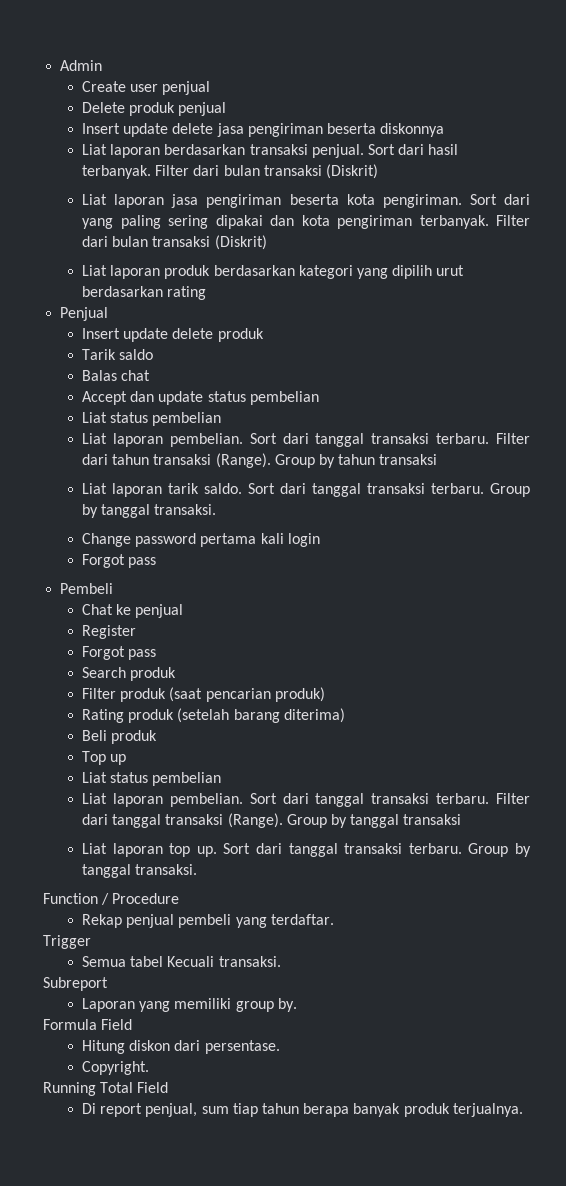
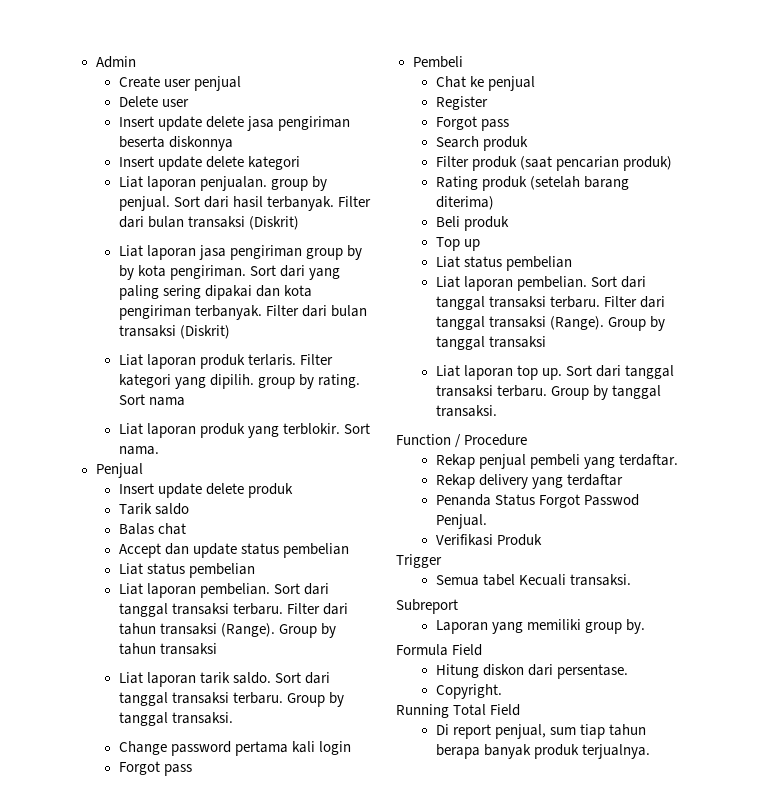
- Delete produk penjual
+ Delete user
- Liat laporan berdasarkan transaksi penjual.
+ Insert update delete kategori
+ Liat laporan penjualan. group by penjual.
- Liat laporan jasa pengiriman beserta kota pengiriman.
+ Liat laporan jasa pengiriman group by by kota pengiriman.
- Liat laporan produk berdasarkan kategori yang dipilih urut berdasarkan rating
+ Liat laporan produk terlaris. Filter kategori yang dipilih. group by rating. Sort nama
+ Liat laporan produk yang terblokir. Sort nama.
+ Rekap delivery yang terdaftar
+ Penanda Status Forgot Passwod Penjual.
+ Verifikasi Produk

